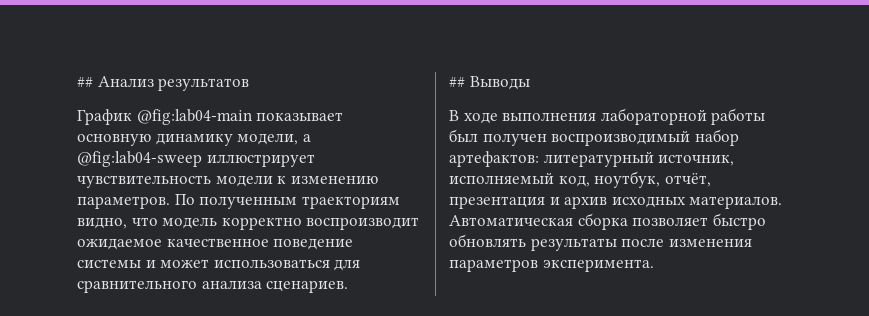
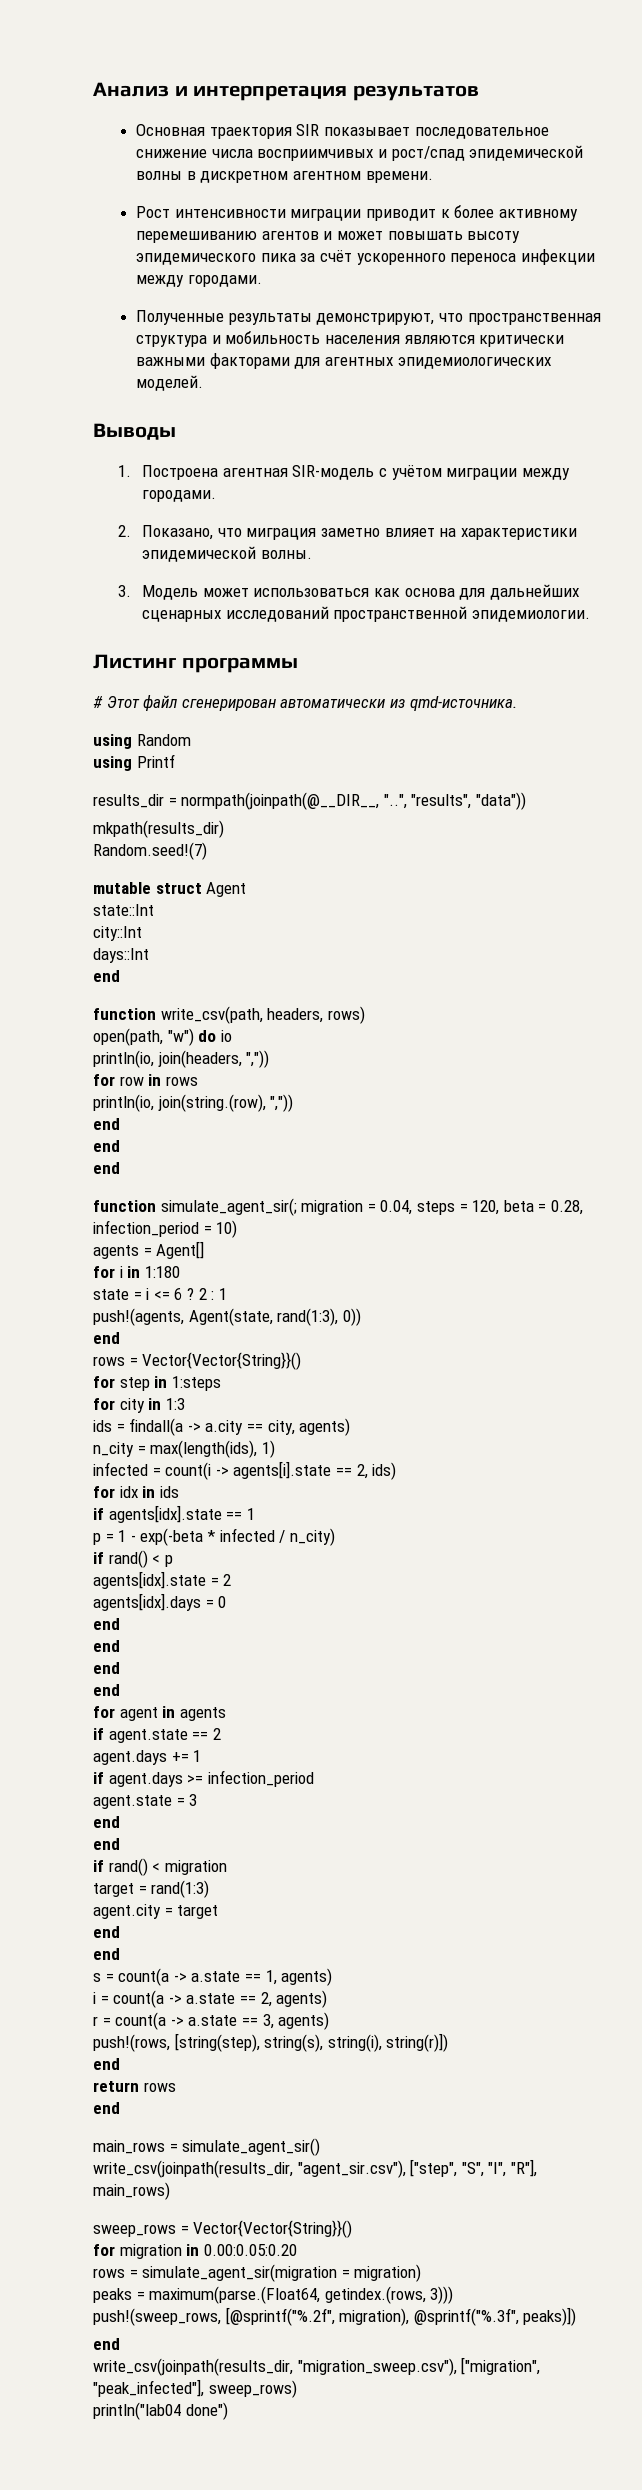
- ## Анализ результатов
- График @fig:lab04-main показывает основную динамику модели, а @fig:lab04-sweep иллюстрирует чувствительность модели к изменению параметров. По полученным траекториям видно, что модель корректно воспроизводит ожидаемое качественное поведение системы и может использоваться для сравнительного анализа сценариев.
- ## Выводы
- В ходе выполнения лабораторной работы был получен воспроизводимый набор артефактов: литературный источник, исполняемый код, ноутбук, отчёт, презентация и архив исходных материалов. Автоматическая сборка позволяет быстро обновлять результаты после изменения параметров эксперимента.
+ Анализ и интерпретация результатов
+ Основная траектория SIR показывает последовательное снижение числа восприимчивых и рост/спад эпидемической волны в дискретном агентном времени.
+ Рост интенсивности миграции приводит к более активному перемешиванию агентов и может повышать высоту эпидемического пика за счёт ускоренного переноса инфекции между городами.
+ Полученные результаты демонстрируют, что пространственная структура и мобильность населения являются критически важными факторами для агентных эпидемиологических моделей.
+ Выводы
+ 1. Построена агентная SIR-модель с учётом миграции между городами.
+ 2. Показано, что миграция заметно влияет на характеристики эпидемической волны.
+ 3. Модель может использоваться как основа для дальнейших сценарных исследований пространственной эпидемиологии.
+ Листинг программы
+ # Этот файл сгенерирован автоматически из qmd-источника.
+ using Random
+ using Printf
+ results_dir = normpath(joinpath(@__DIR__, "..", "results", "data"))
+ mkpath(results_dir)
+ Random.seed!(7)
+ mutable struct Agent
+ state::Int
+ city::Int
+ days::Int
+ end
+ function write_csv(path, headers, rows)
+ open(path, "w") do io
+ println(io, join(headers, ","))
+ for row in rows
+ println(io, join(string.(row), ","))
+ end
+ end
+ end
+ function simulate_agent_sir(; migration = 0.04, steps = 120, beta = 0.28, infection_period = 10)
+ agents = Agent[]
+ for i in 1:180
+ state = i <= 6 ? 2 : 1
+ push!(agents, Agent(state, rand(1:3), 0))
+ end
+ rows = Vector{Vector{String}}()
+ for step in 1:steps
+ for city in 1:3
+ ids = findall(a -> a.city == city, agents)
+ n_city = max(length(ids), 1)
+ infected = count(i -> agents[i].state == 2, ids)
+ for idx in ids
+ if agents[idx].state == 1
+ p = 1 - exp(-beta * infected / n_city)
+ if rand() < p
+ agents[idx].state = 2
+ agents[idx].days = 0
+ end
+ end
+ end
+ end
+ for agent in agents
+ if agent.state == 2
+ agent.days += 1
+ if agent.days >= infection_period
+ agent.state = 3
+ end
+ end
+ if rand() < migration
+ target = rand(1:3)
+ agent.city = target
+ end
+ end
+ s = count(a -> a.state == 1, agents)
+ i = count(a -> a.state == 2, agents)
+ r = count(a -> a.state == 3, agents)
+ push!(rows, [string(step), string(s), string(i), string(r)])
+ end
+ return rows
+ end
+ main_rows = simulate_agent_sir()
+ write_csv(joinpath(results_dir, "agent_sir.csv"), ["step", "S", "I", "R"], main_rows)
+ sweep_rows = Vector{Vector{String}}()
+ for migration in 0.00:0.05:0.20
+ rows = simulate_agent_sir(migration = migration)
+ peaks = maximum(parse.(Float64, getindex.(rows, 3)))
+ push!(sweep_rows, [@sprintf("%.2f", migration), @sprintf("%.3f", peaks)])
+ end
+ write_csv(joinpath(results_dir, "migration_sweep.csv"), ["migration", "peak_infected"], sweep_rows)
+ println("lab04 done")

